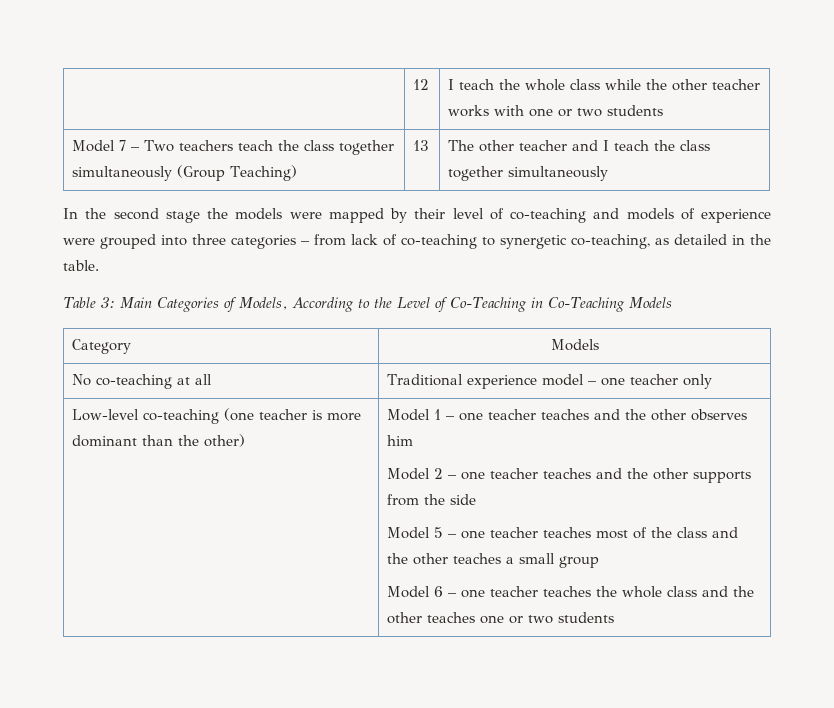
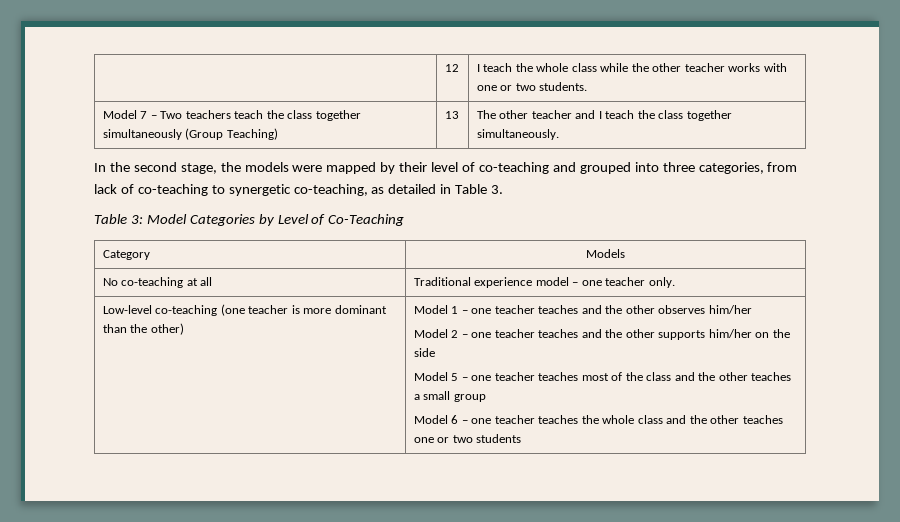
- | 12 | I teach the whole class while the other teacher works with one or two students
+ | 12 | I teach the whole class while the other teacher works with one or two students.
- Model 7 – Two teachers teach the class together simultaneously (Group Teaching) | 13 | The other teacher and I teach the class together simultaneously
+ Model 7 – Two teachers teach the class together simultaneously (Group Teaching) | 13 | The other teacher and I teach the class together simultaneously.
- In the second stage the models were mapped by their level of co-teaching and models of experience were grouped into three categories – from lack of co-teaching to synergetic co-teaching, as detailed in the table.
+ In the second stage, the models were mapped by their level of co-teaching and grouped into three categories, from lack of co-teaching to synergetic co-teaching, as detailed in Table 3.
- Table 3: Main Categories of Models, According to the Level of Co-Teaching in Co-Teaching Models
+ Table 3: Model Categories by Level of Co-Teaching
- No co-teaching at all | Traditional experience model – one teacher only
+ No co-teaching at all | Traditional experience model – one teacher only.
- Model 1 – one teacher teaches and the other observes him
+ Model 1 – one teacher teaches and the other observes him/her
- Model 2 – one teacher teaches and the other supports from the side
+ Model 2 – one teacher teaches and the other supports him/her on the side

